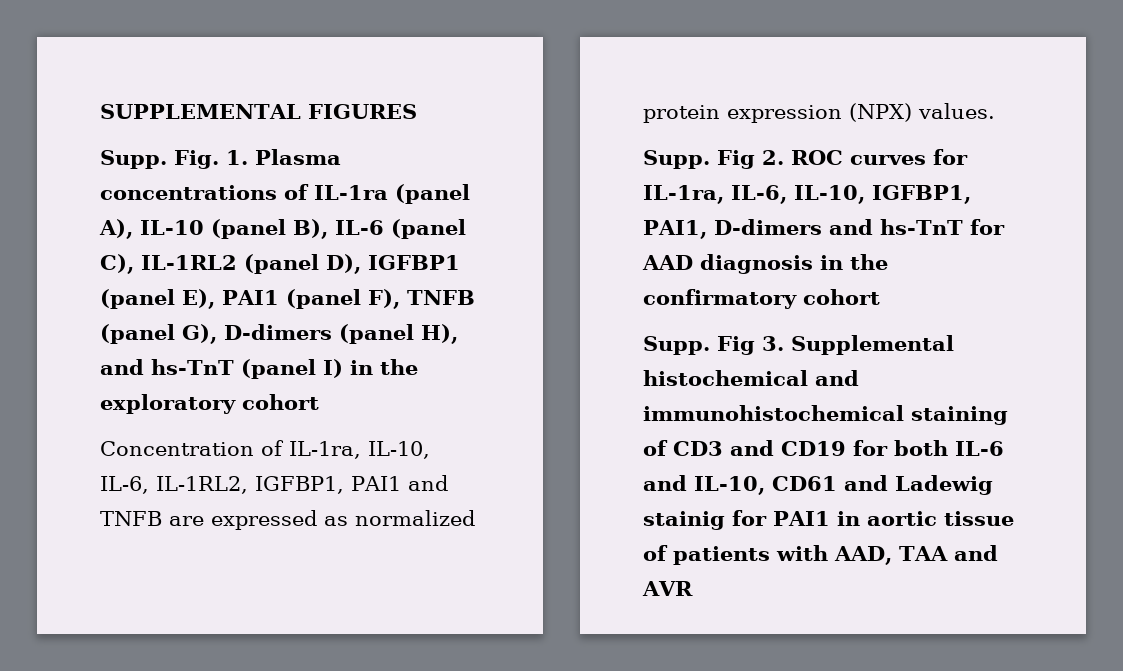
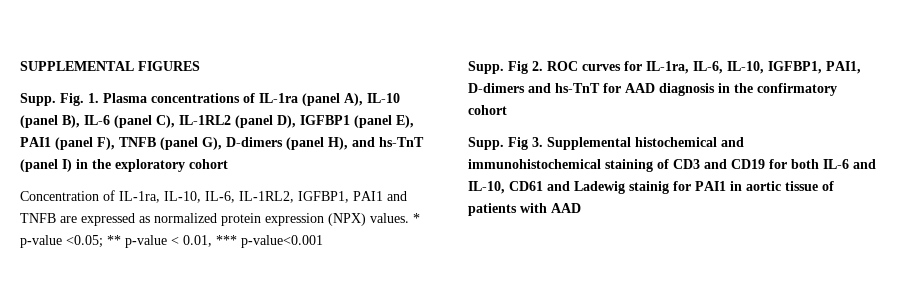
+ * p-value <0.05; ** p-value < 0.01, *** p-value<0.001
- Fig 3. Supplemental histochemical and immunohistochemical staining of CD3 and CD19 for both IL-6 and IL-10, CD61 and Ladewig stainig for PAI1 in aortic tissue of patients with AAD, TAA and AVR
+ Fig 3. Supplemental histochemical and immunohistochemical staining of CD3 and CD19 for both IL-6 and IL-10, CD61 and Ladewig stainig for PAI1 in aortic tissue of patients with AAD

